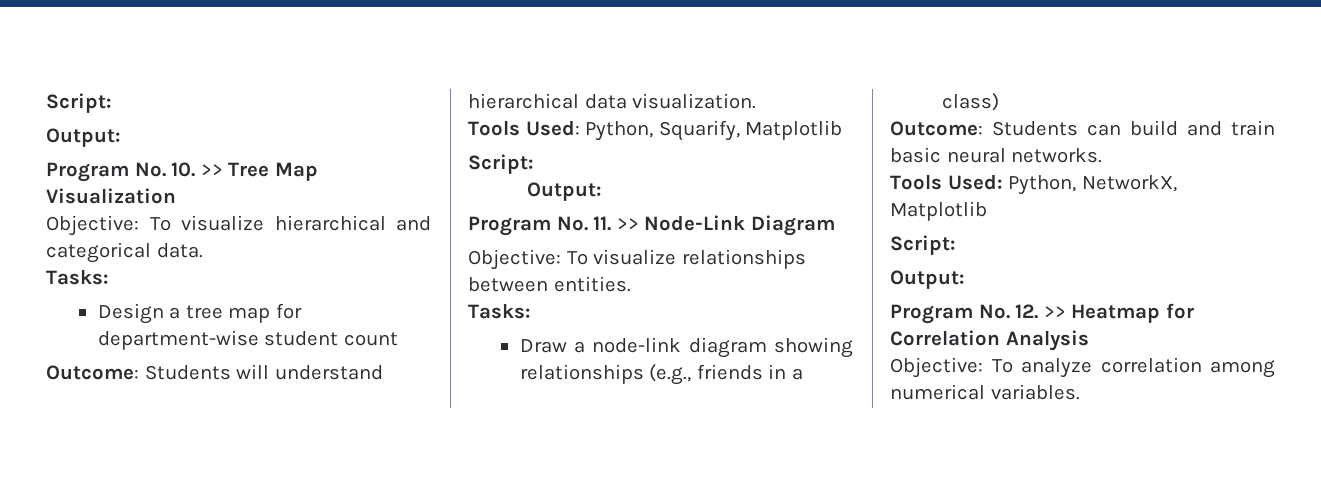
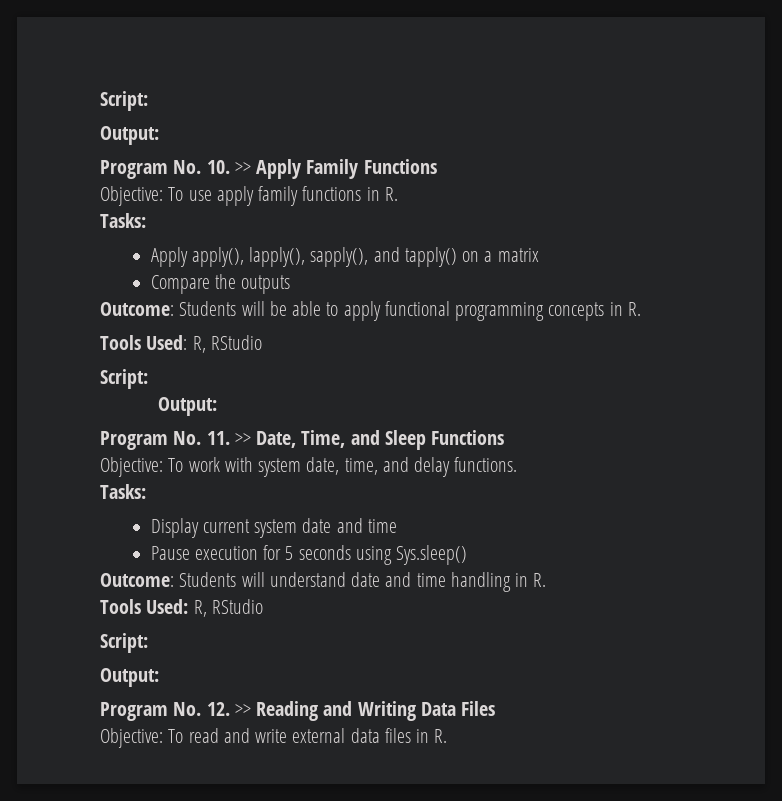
- Program No. 10. >> Tree Map Visualization
- Objective: To visualize hierarchical and categorical data.
+ Program No. 10. >> Apply Family Functions
+ Objective: To use apply family functions in R.
  Tasks:
- Design a tree map for department-wise student count
- Outcome: Students will understand hierarchical data visualization.
- Tools Used: Python, Squarify, Matplotlib
+ Apply apply(), lapply(), sapply(), and tapply() on a matrix
+ Compare the outputs
+ Outcome: Students will be able to apply functional programming concepts in R.
+ Tools Used: R, RStudio
- Program No. 11. >> Node-Link Diagram
- Objective: To visualize relationships between entities.
+ Program No. 11. >> Date, Time, and Sleep Functions
+ Objective: To work with system date, time, and delay functions.
  Tasks:
- Draw a node-link diagram showing relationships (e.g., friends in a class)
- Outcome: Students can build and train basic neural networks.
- Tools Used: Python, NetworkX, Matplotlib
+ Display current system date and time
+ Pause execution for 5 seconds using Sys.sleep()
+ Outcome: Students will understand date and time handling in R.
+ Tools Used: R, RStudio
- Program No. 12. >> Heatmap for Correlation Analysis
- Objective: To analyze correlation among numerical variables.
+ Program No. 12. >> Reading and Writing Data Files
+ Objective: To read and write external data files in R.

